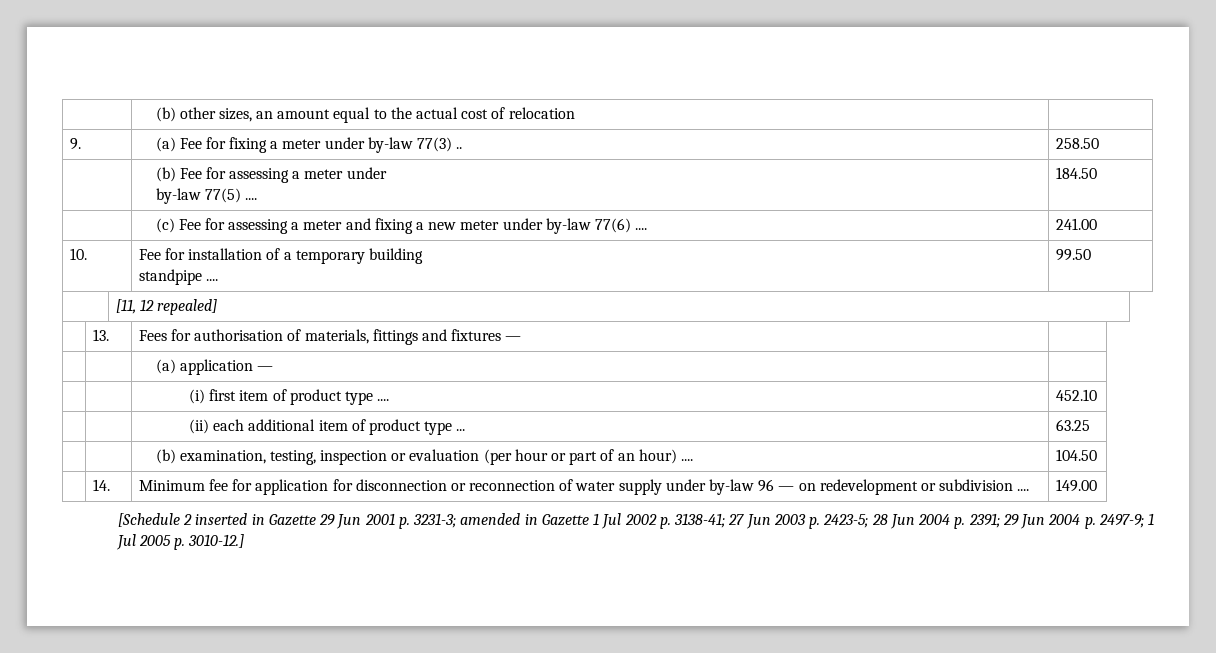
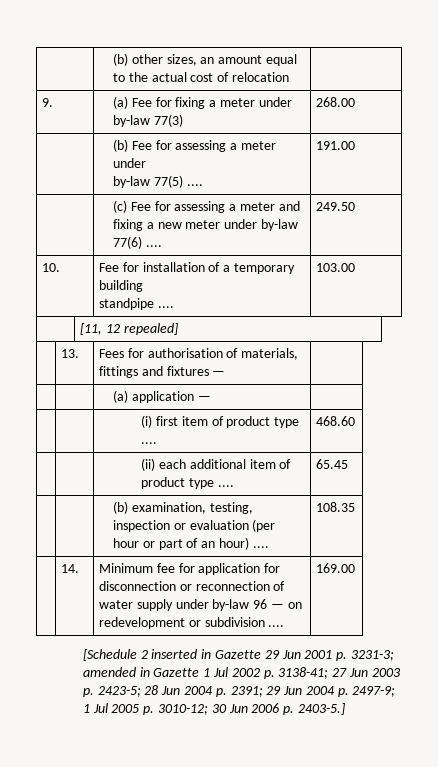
- 9. | (a) Fee for fixing a meter under by-law 77(3) .. | 258.50
+ 9. | (a) Fee for fixing a meter under by-law 77(3) | 268.00
  | (b) Fee for assessing a meter under
- by-law 77(5) .... | 184.50
+ by-law 77(5) .... | 191.00
- | (c) Fee for assessing a meter and fixing a new meter under by-law 77(6) .... | 241.00
+ | (c) Fee for assessing a meter and fixing a new meter under by-law 77(6) .... | 249.50
  10. | Fee for installation of a temporary building
- standpipe .... | 99.50
+ standpipe .... | 103.00
- | | (i) first item of product type .... | 452.10
+ | | (i) first item of product type .... | 468.60
- | | (ii) each additional item of product type ... | 63.25
+ | | (ii) each additional item of product type .... | 65.45
- | | (b) examination, testing, inspection or evaluation (per hour or part of an hour) .... | 104.50
+ | | (b) examination, testing, inspection or evaluation (per hour or part of an hour) .... | 108.35
- | 14. | Minimum fee for application for disconnection or reconnection of water supply under by-law 96 — on redevelopment or subdivision .... | 149.00
+ | 14. | Minimum fee for application for disconnection or reconnection of water supply under by-law 96 — on redevelopment or subdivision .... | 169.00
- [Schedule 2 inserted in Gazette 29 Jun 2001 p. 3231-3; amended in Gazette 1 Jul 2002 p. 3138-41; 27 Jun 2003 p. 2423-5; 28 Jun 2004 p. 2391; 29 Jun 2004 p. 2497-9; 1 Jul 2005 p. 3010-12.]
+ [Schedule 2 inserted in Gazette 29 Jun 2001 p. 3231-3; amended in Gazette 1 Jul 2002 p. 3138-41; 27 Jun 2003 p. 2423-5; 28 Jun 2004 p. 2391; 29 Jun 2004 p. 2497-9; 1 Jul 2005 p. 3010-12; 30 Jun 2006 p. 2403-5.]

